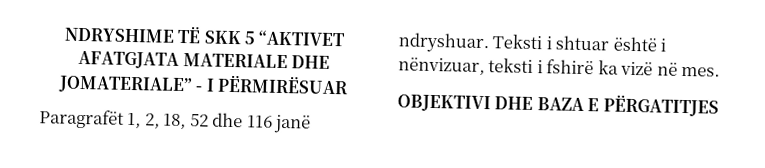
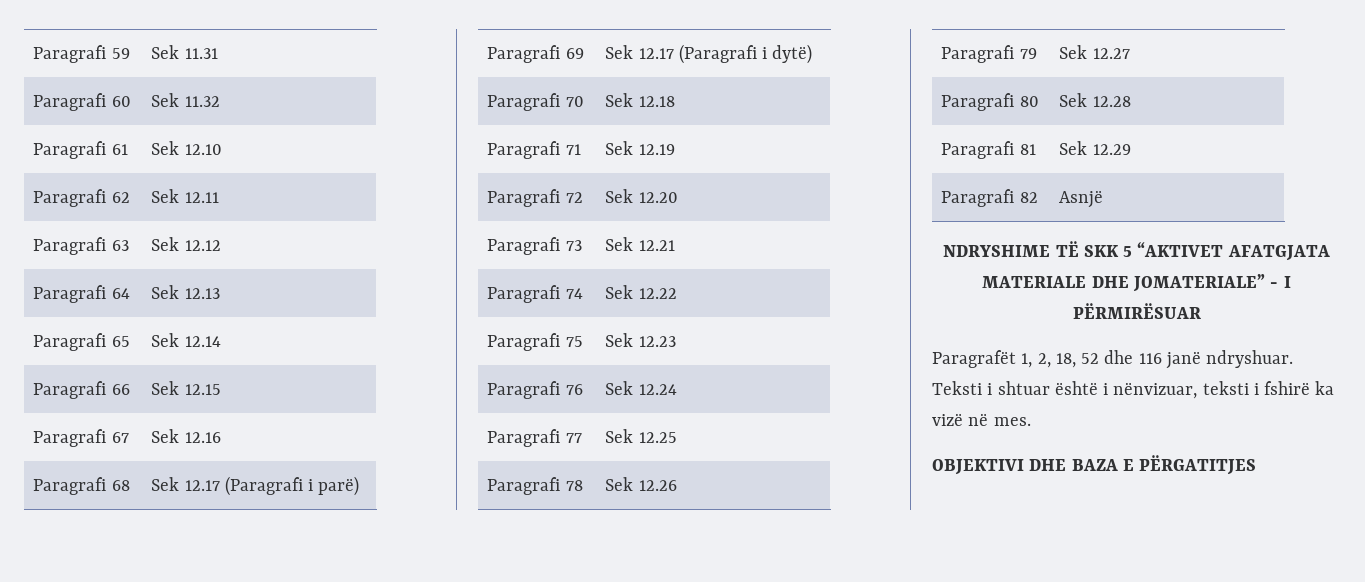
+ Paragrafi 59 | Sek 11.31
+ Paragrafi 60 | Sek 11.32
+ Paragrafi 61 | Sek 12.10
+ Paragrafi 62 | Sek 12.11
+ Paragrafi 63 | Sek 12.12
+ Paragrafi 64 | Sek 12.13
+ Paragrafi 65 | Sek 12.14
+ Paragrafi 66 | Sek 12.15
+ Paragrafi 67 | Sek 12.16
+ Paragrafi 68 | Sek 12.17 (Paragrafi i parë)
+ Paragrafi 69 | Sek 12.17 (Paragrafi i dytë)
+ Paragrafi 70 | Sek 12.18
+ Paragrafi 71 | Sek 12.19
+ Paragrafi 72 | Sek 12.20
+ Paragrafi 73 | Sek 12.21
+ Paragrafi 74 | Sek 12.22
+ Paragrafi 75 | Sek 12.23
+ Paragrafi 76 | Sek 12.24
+ Paragrafi 77 | Sek 12.25
+ Paragrafi 78 | Sek 12.26
+ Paragrafi 79 | Sek 12.27
+ Paragrafi 80 | Sek 12.28
+ Paragrafi 81 | Sek 12.29
+ Paragrafi 82 | Asnjë

